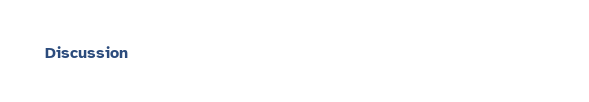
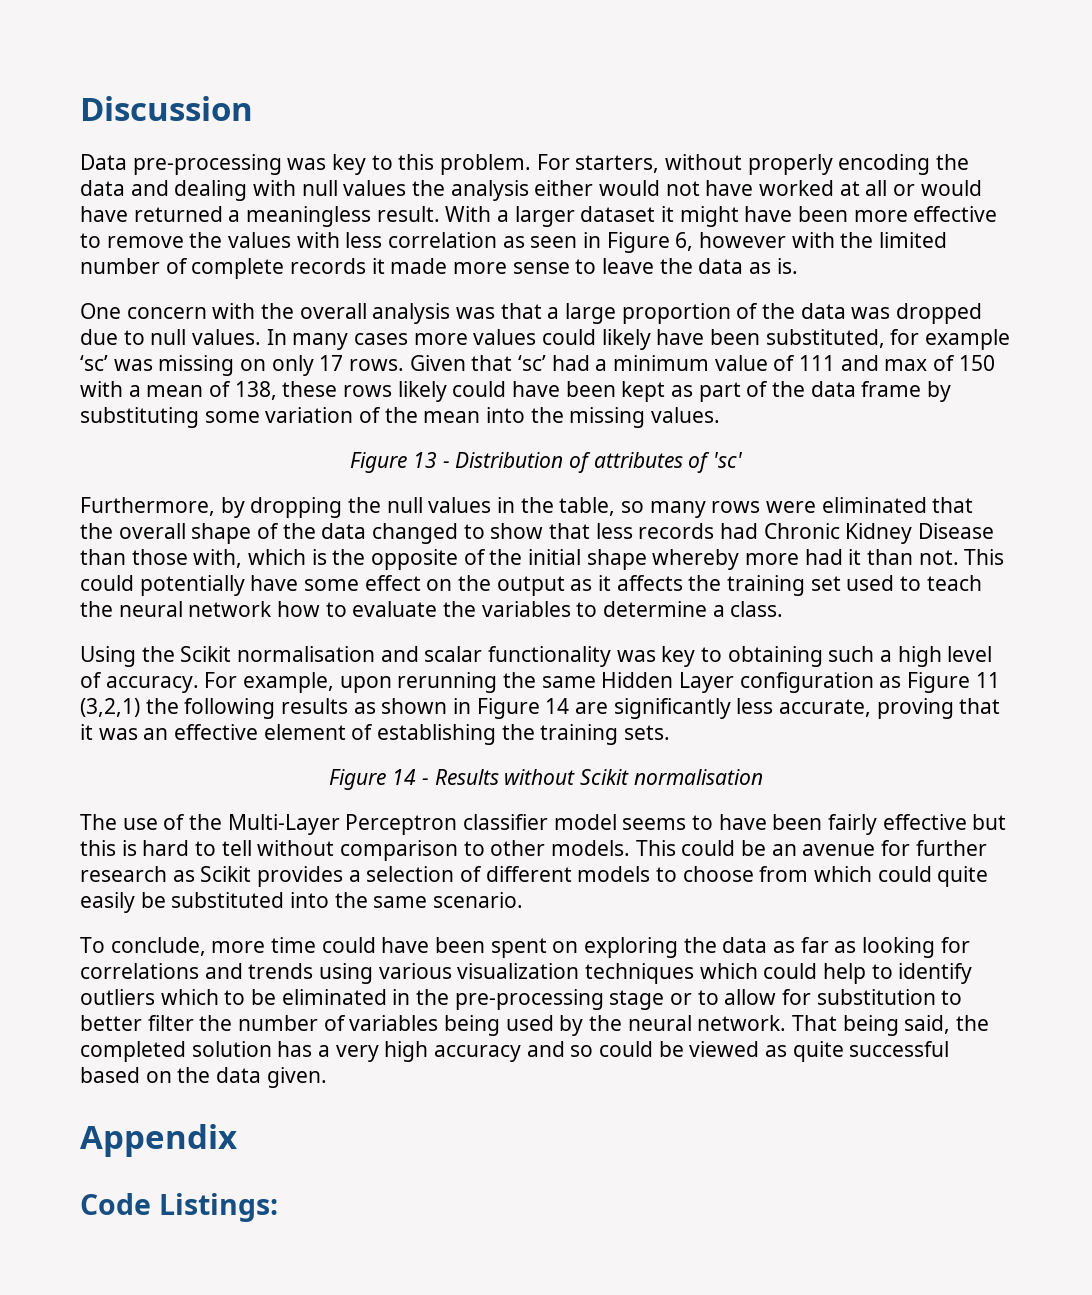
+ Data pre-processing was key to this problem. For starters, without properly encoding the data and dealing with null values the analysis either would not have worked at all or would have returned a meaningless result. With a larger dataset it might have been more effective to remove the values with less correlation as seen in Figure 6, however with the limited number of complete records it made more sense to leave the data as is.
+ One concern with the overall analysis was that a large proportion of the data was dropped due to null values. In many cases more values could likely have been substituted, for example ‘sc’ was missing on only 17 rows. Given that ‘sc’ had a minimum value of 111 and max of 150 with a mean of 138, these rows likely could have been kept as part of the data frame by substituting some variation of the mean into the missing values.
+ Figure 13 - Distribution of attributes of 'sc'
+ Furthermore, by dropping the null values in the table, so many rows were eliminated that the overall shape of the data changed to show that less records had Chronic Kidney Disease than those with, which is the opposite of the initial shape whereby more had it than not. This could potentially have some effect on the output as it affects the training set used to teach the neural network how to evaluate the variables to determine a class.
+ Using the Scikit normalisation and scalar functionality was key to obtaining such a high level of accuracy. For example, upon rerunning the same Hidden Layer configuration as Figure 11 (3,2,1) the following results as shown in Figure 14 are significantly less accurate, proving that it was an effective element of establishing the training sets.
+ Figure 14 - Results without Scikit normalisation
+ The use of the Multi-Layer Perceptron classifier model seems to have been fairly effective but this is hard to tell without comparison to other models. This could be an avenue for further research as Scikit provides a selection of different models to choose from which could quite easily be substituted into the same scenario.
+ To conclude, more time could have been spent on exploring the data as far as looking for correlations and trends using various visualization techniques which could help to identify outliers which to be eliminated in the pre-processing stage or to allow for substitution to better filter the number of variables being used by the neural network. That being said, the completed solution has a very high accuracy and so could be viewed as quite successful based on the data given.
+ Appendix
+ Code Listings:

